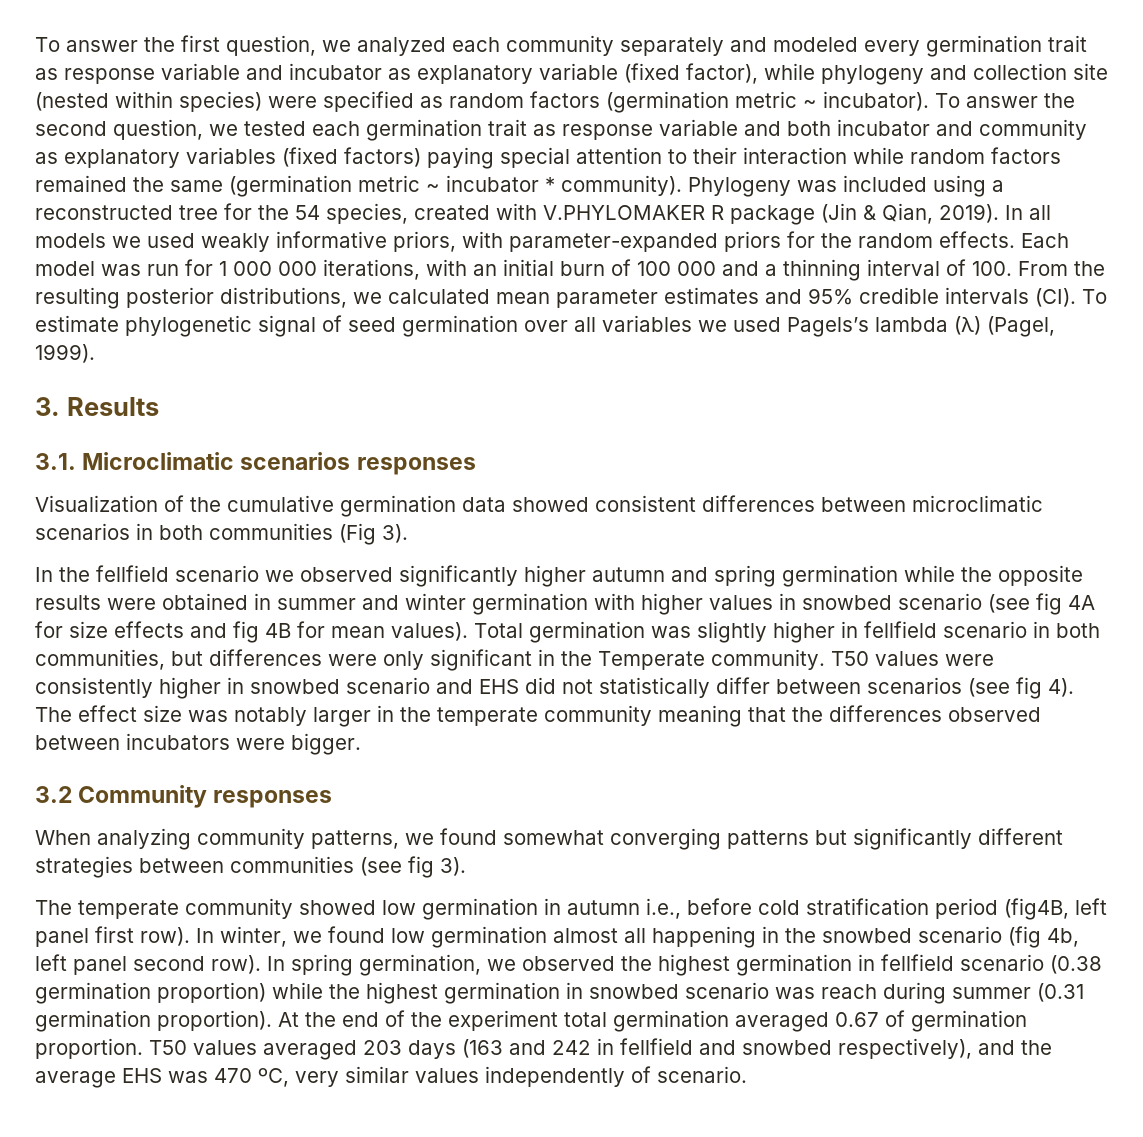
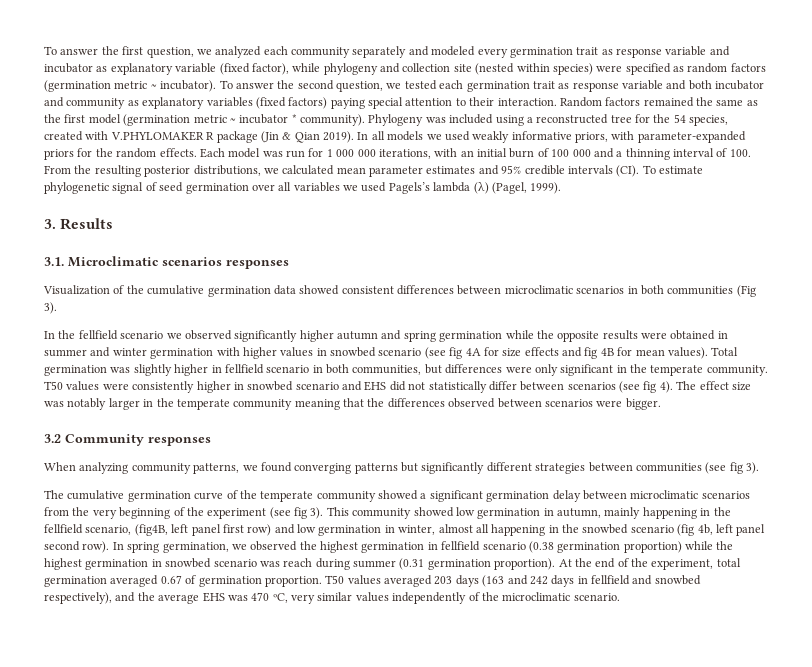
- To answer the second question, we tested each germination trait as response variable and both incubator and community as explanatory variables (fixed factors) paying special attention to their interaction while random factors remained the same (germination metric ~ incubator * community).
+ To answer the second question, we tested each germination trait as response variable and both incubator and community as explanatory variables (fixed factors) paying special attention to their interaction. Random factors remained the same as the first model (germination metric ~ incubator * community).
- Phylogeny was included using a reconstructed tree for the 54 species, created with V.PHYLOMAKER R package (Jin & Qian, 2019).
+ Phylogeny was included using a reconstructed tree for the 54 species, created with V.PHYLOMAKER R package (Jin & Qian 2019).
- Total germination was slightly higher in fellfield scenario in both communities, but differences were only significant in the Temperate community.
+ Total germination was slightly higher in fellfield scenario in both communities, but differences were only significant in the temperate community.
- The effect size was notably larger in the temperate community meaning that the differences observed between incubators were bigger.
+ The effect size was notably larger in the temperate community meaning that the differences observed between scenarios were bigger.
- When analyzing community patterns, we found somewhat converging patterns but significantly different strategies between communities (see fig 3).
+ When analyzing community patterns, we found converging patterns but significantly different strategies between communities (see fig 3).
- The temperate community showed low germination in autumn i.e., before cold stratification period (fig4B, left panel first row). In winter, we found low germination almost all happening in the snowbed scenario (fig 4b, left panel second row).
+ The cumulative germination curve of the temperate community showed a significant germination delay between microclimatic scenarios from the very beginning of the experiment (see fig 3). This community showed low germination in autumn, mainly happening in the fellfield scenario, (fig4B, left panel first row) and low germination in winter, almost all happening in the snowbed scenario (fig 4b, left panel second row).
- At the end of the experiment total germination averaged 0.67 of germination proportion.
+ At the end of the experiment, total germination averaged 0.67 of germination proportion.
- T50 values averaged 203 days (163 and 242 in fellfield and snowbed respectively), and the average EHS was 470 ºC, very similar values independently of scenario.
+ T50 values averaged 203 days (163 and 242 days in fellfield and snowbed respectively), and the average EHS was 470 ºC, very similar values independently of the microclimatic scenario.

